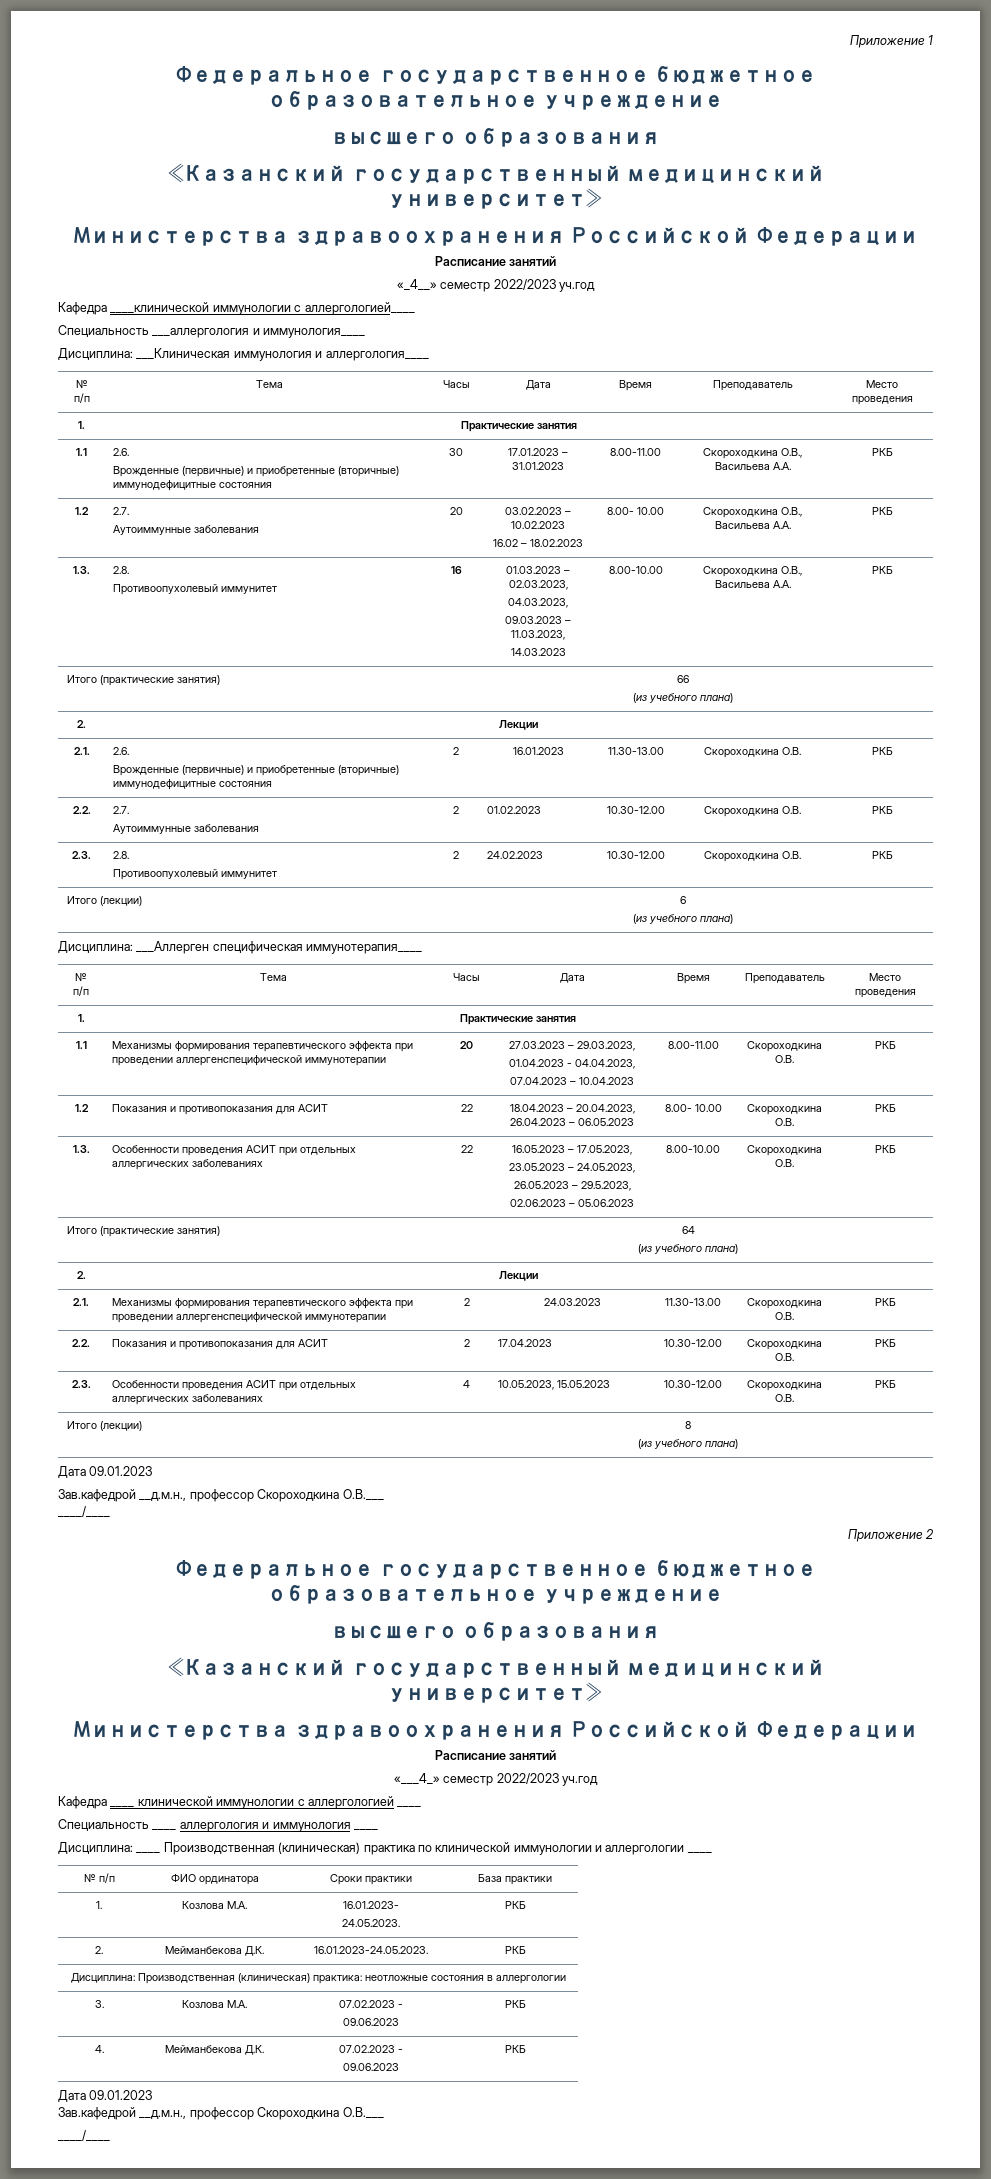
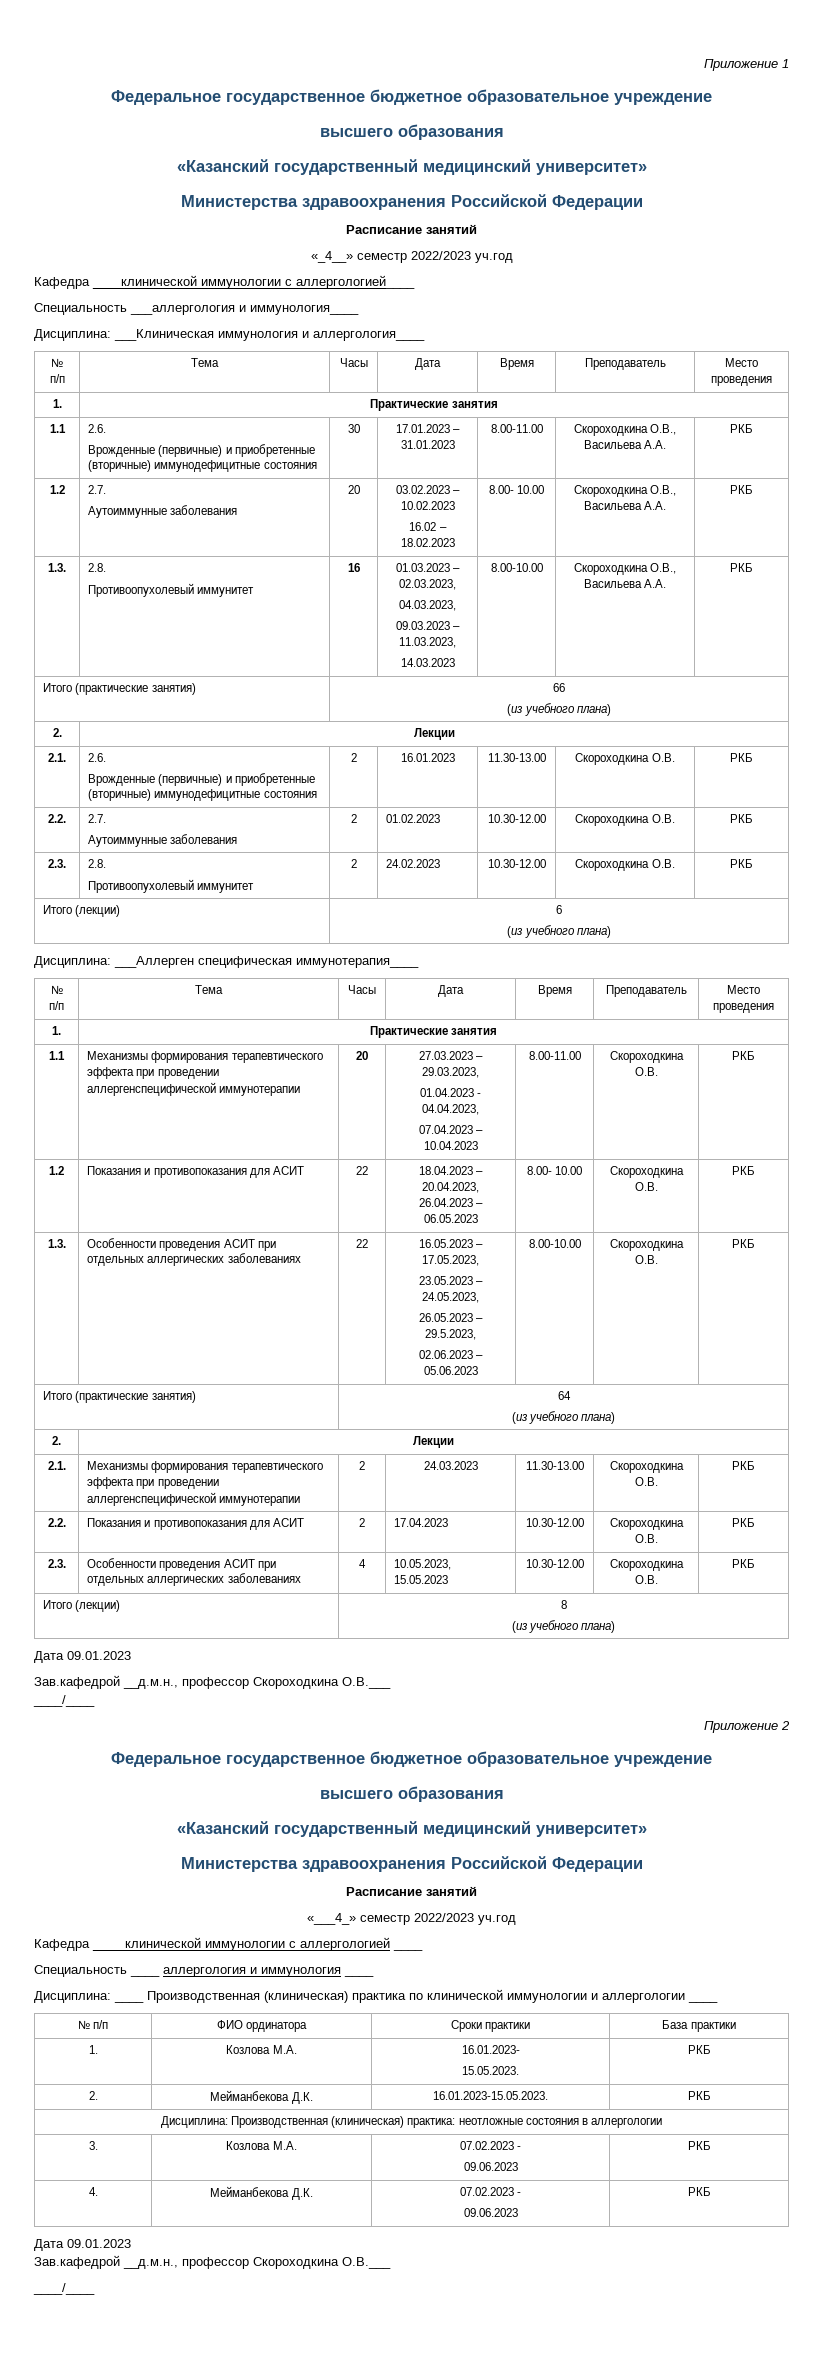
  1. | Козлова М.А. | 16.01.2023-
- 24.05.2023. | РКБ
+ 15.05.2023. | РКБ
- 2. | Мейманбекова Д.К. | 16.01.2023-24.05.2023. | РКБ
+ 2. | Мейманбекова Д.К. | 16.01.2023-15.05.2023. | РКБ

